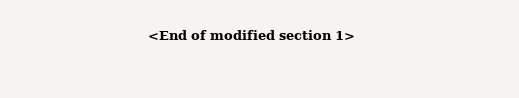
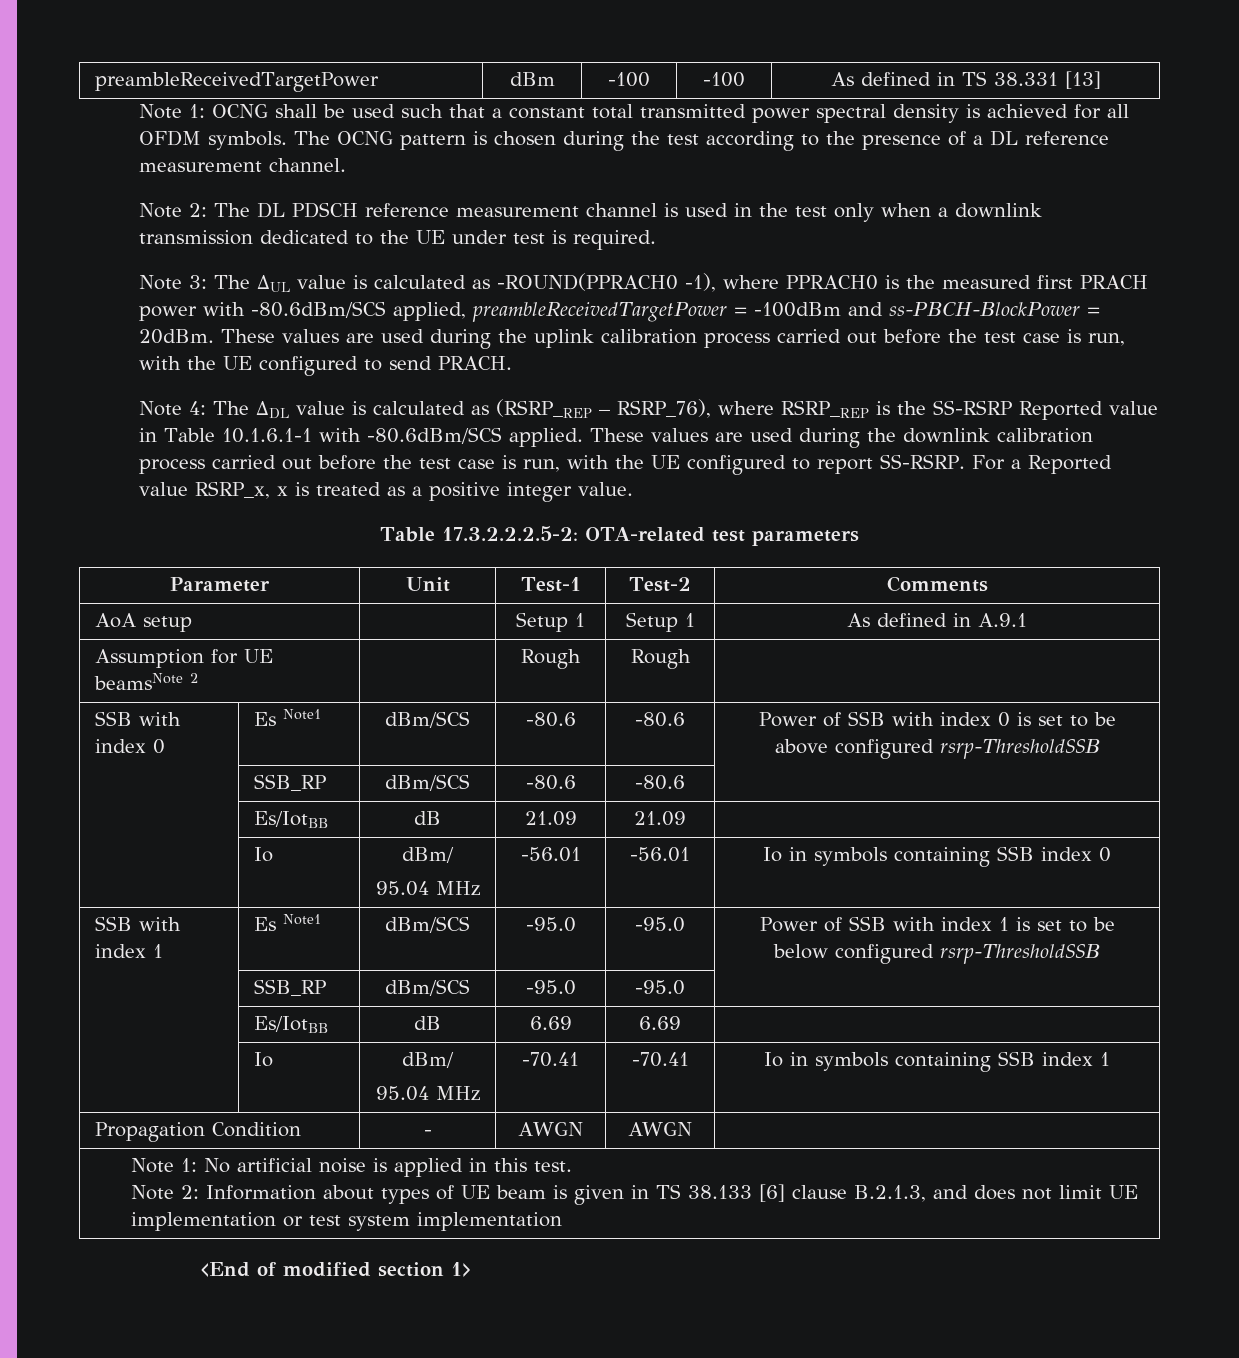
+ preambleReceivedTargetPower | dBm | -100 | -100 | As defined in TS 38.331 [13]
+ Note 1: OCNG shall be used such that a constant total transmitted power spectral density is achieved for all OFDM symbols. The OCNG pattern is chosen during the test according to the presence of a DL reference measurement channel.
+ Note 2: The DL PDSCH reference measurement channel is used in the test only when a downlink transmission dedicated to the UE under test is required.
+ Note 3: The ΔUL value is calculated as -ROUND(PPRACH0 -1), where PPRACH0 is the measured first PRACH power with -80.6dBm/SCS applied, preambleReceivedTargetPower = -100dBm and ss-PBCH-BlockPower = 20dBm. These values are used during the uplink calibration process carried out before the test case is run, with the UE configured to send PRACH.
+ Note 4: The ΔDL value is calculated as (RSRP_REP – RSRP_76), where RSRP_REP is the SS-RSRP Reported value in Table 10.1.6.1-1 with -80.6dBm/SCS applied. These values are used during the downlink calibration process carried out before the test case is run, with the UE configured to report SS-RSRP. For a Reported value RSRP_x, x is treated as a positive integer value.
+ Table 17.3.2.2.2.5-2: OTA-related test parameters
+ Parameter | Unit | Test-1 | Test-2 | Comments
+ AoA setup | | Setup 1 | Setup 1 | As defined in A.9.1
+ Assumption for UE beamsNote 2 | | Rough | Rough |
+ SSB with index 0 | Es Note1 | dBm/SCS | -80.6 | -80.6 | Power of SSB with index 0 is set to be above configured rsrp-ThresholdSSB
+ | SSB_RP | dBm/SCS | -80.6 | -80.6 |
+ | Es/IotBB | dB | 21.09 | 21.09 |
+ | Io | dBm/
+ 95.04 MHz | -56.01 | -56.01 | Io in symbols containing SSB index 0
+ SSB with index 1 | Es Note1 | dBm/SCS | -95.0 | -95.0 | Power of SSB with index 1 is set to be below configured rsrp-ThresholdSSB
+ | SSB_RP | dBm/SCS | -95.0 | -95.0 |
+ | Es/IotBB | dB | 6.69 | 6.69 |
+ | Io | dBm/
+ 95.04 MHz | -70.41 | -70.41 | Io in symbols containing SSB index 1
+ Propagation Condition | - | AWGN | AWGN |
+ Note 1: No artificial noise is applied in this test.
+ Note 2: Information about types of UE beam is given in TS 38.133 [6] clause B.2.1.3, and does not limit UE implementation or test system implementation

